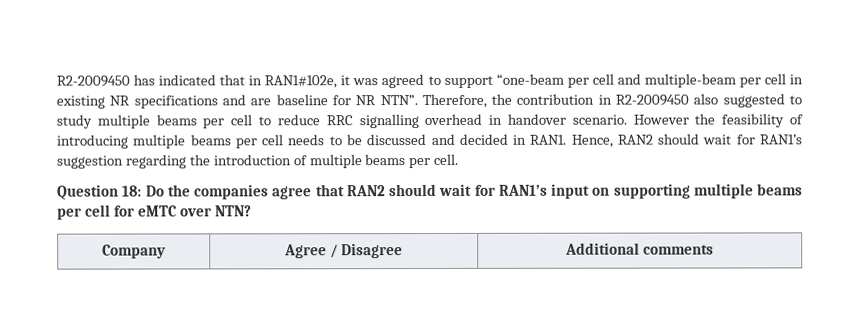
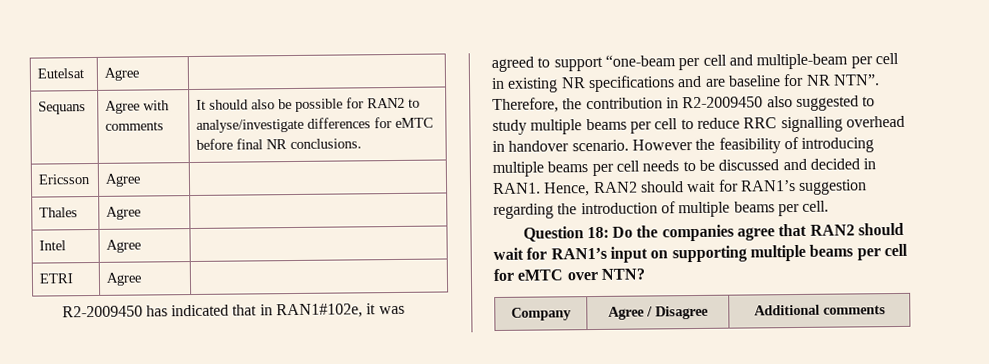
+ Eutelsat | Agree |
+ Sequans | Agree with comments | It should also be possible for RAN2 to analyse/investigate differences for eMTC before final NR conclusions.
+ Ericsson | Agree |
+ Thales | Agree |
+ Intel | Agree |
+ ETRI | Agree |

